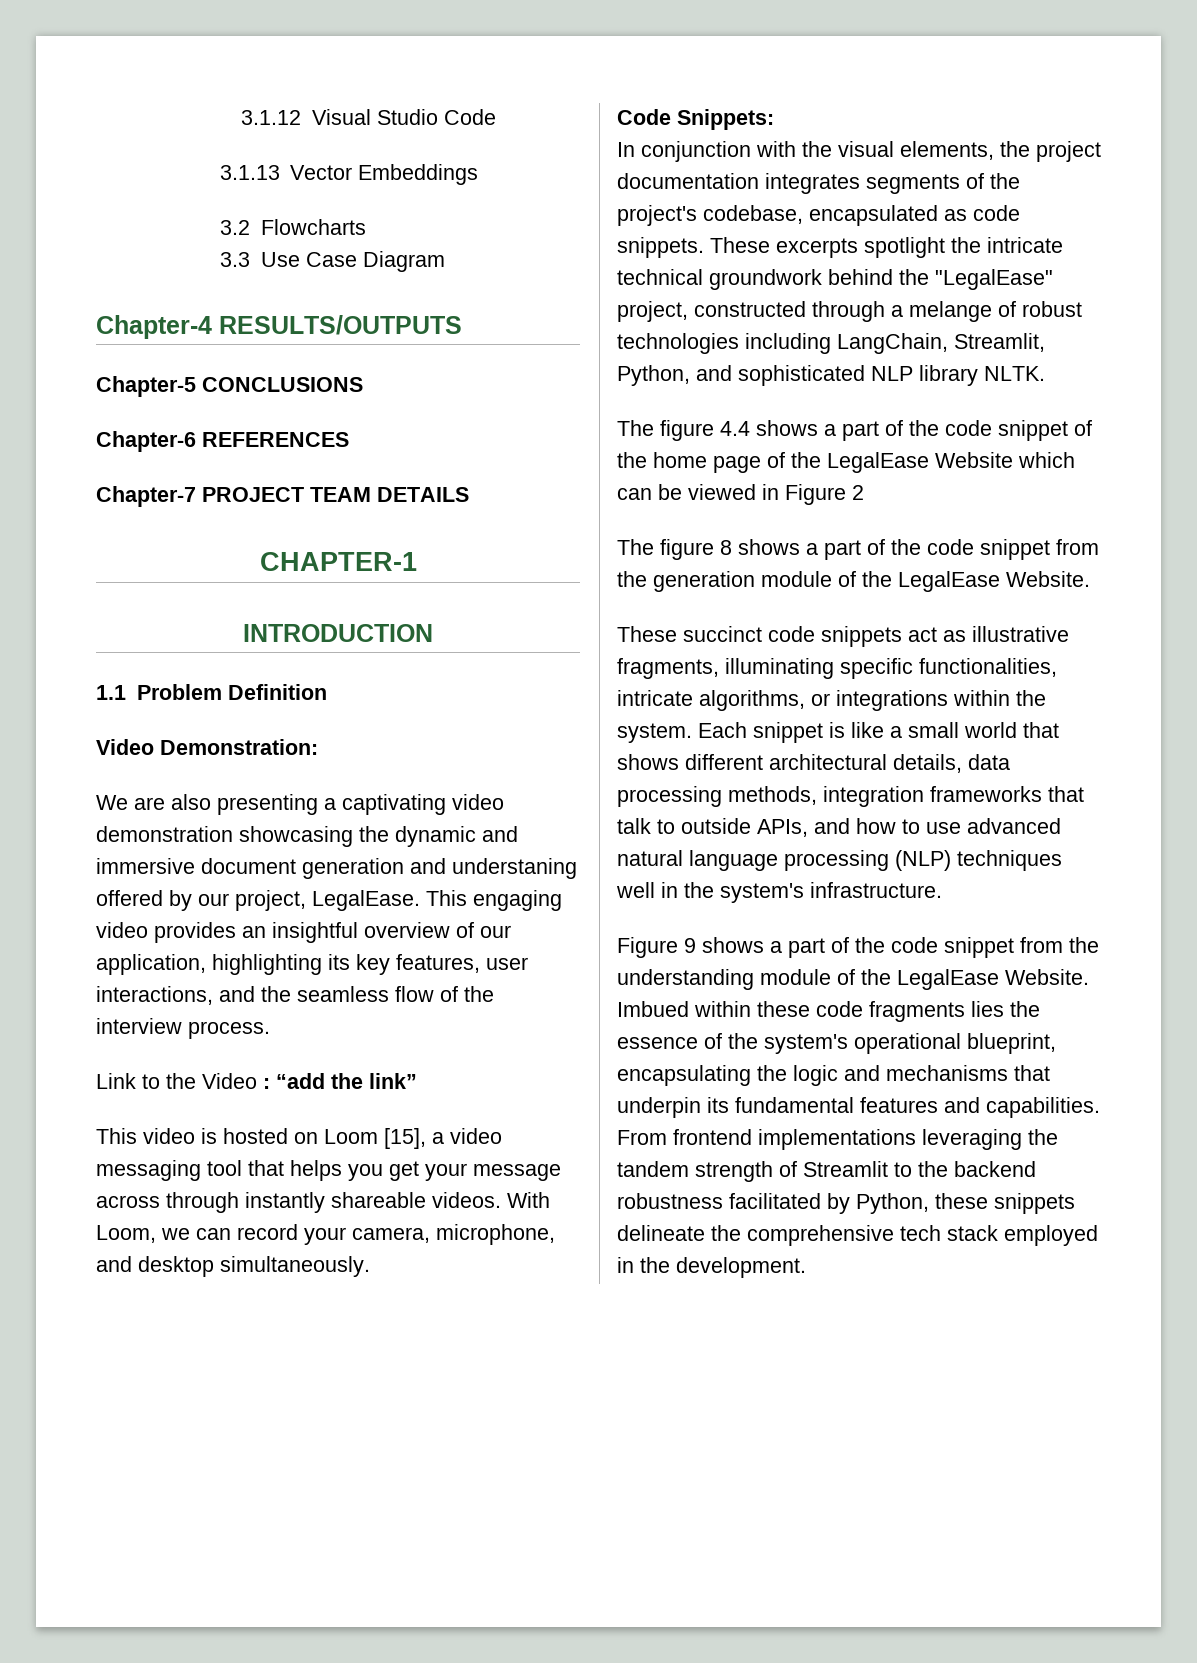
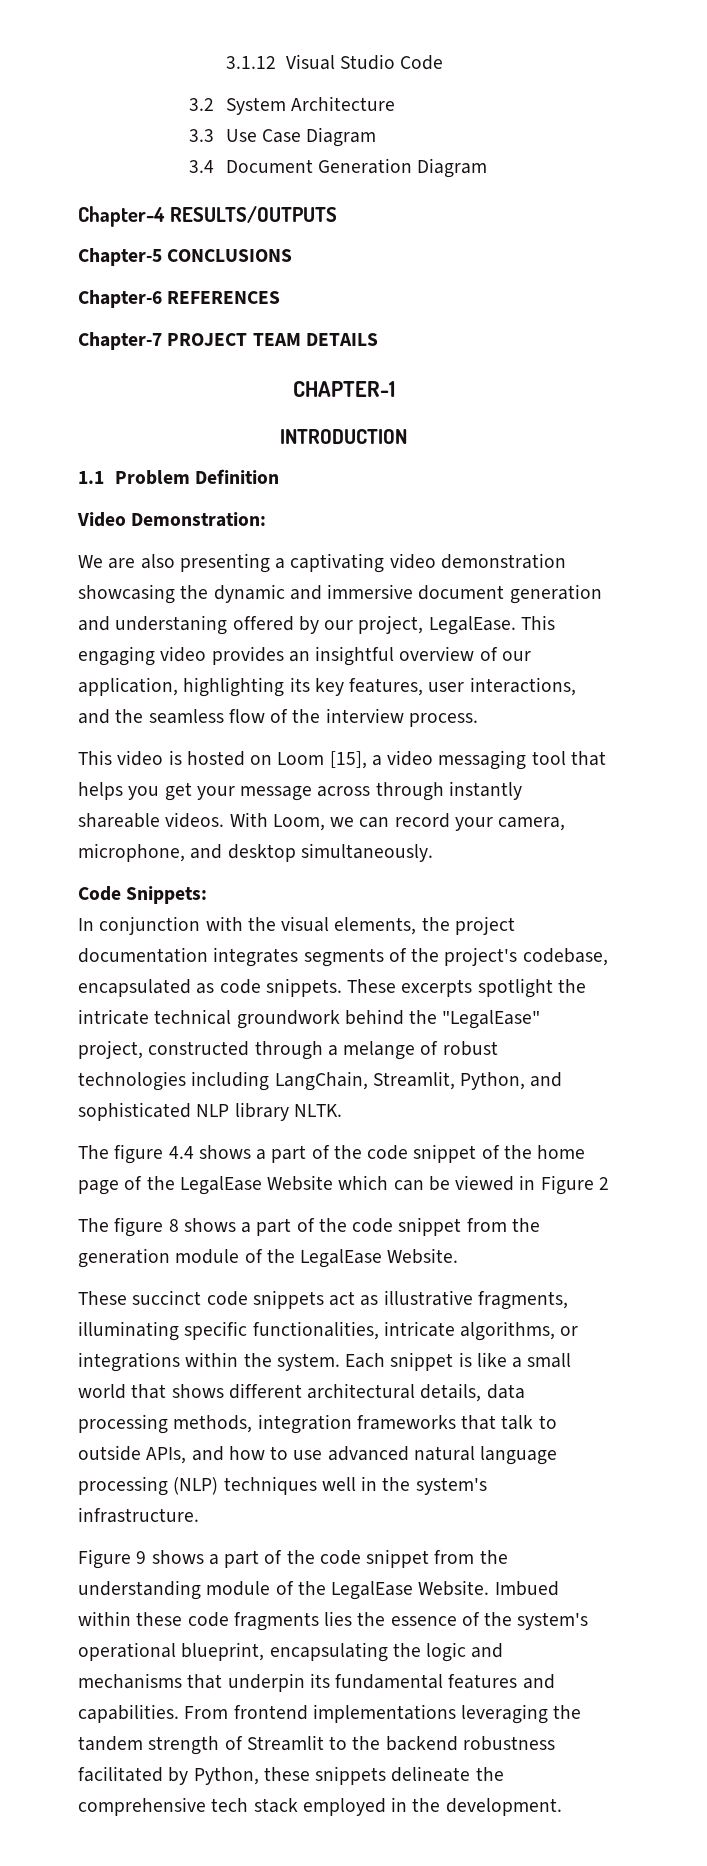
- 3.1.13 Vector Embeddings
- 3.2 Flowcharts
+ 3.2 System Architecture
+ 3.4 Document Generation Diagram
- Link to the Video : “add the link”

